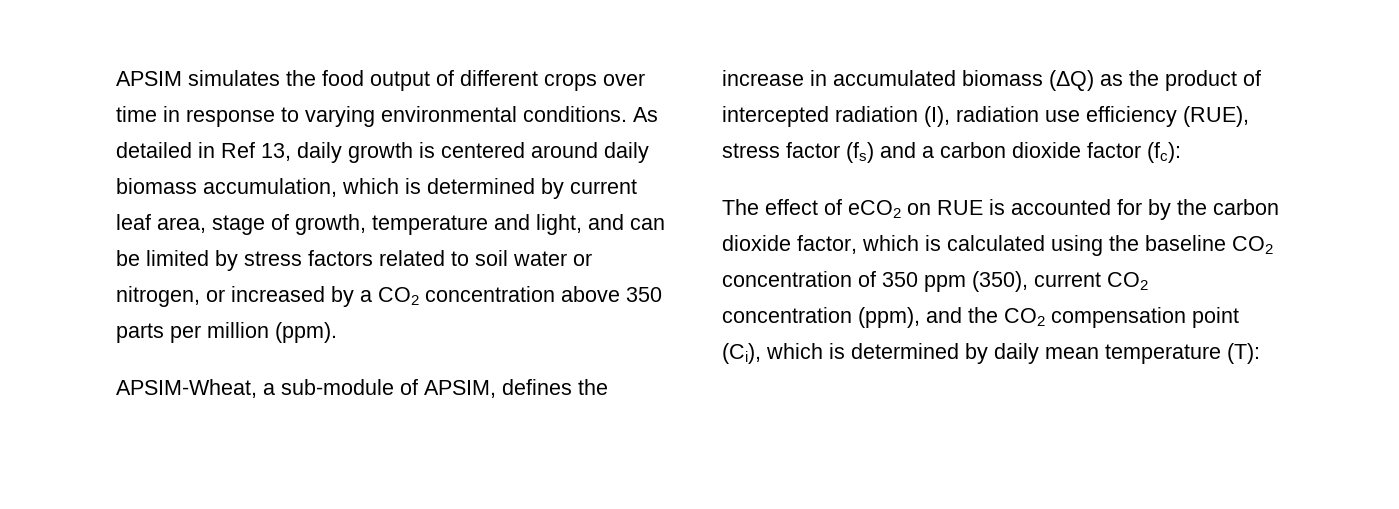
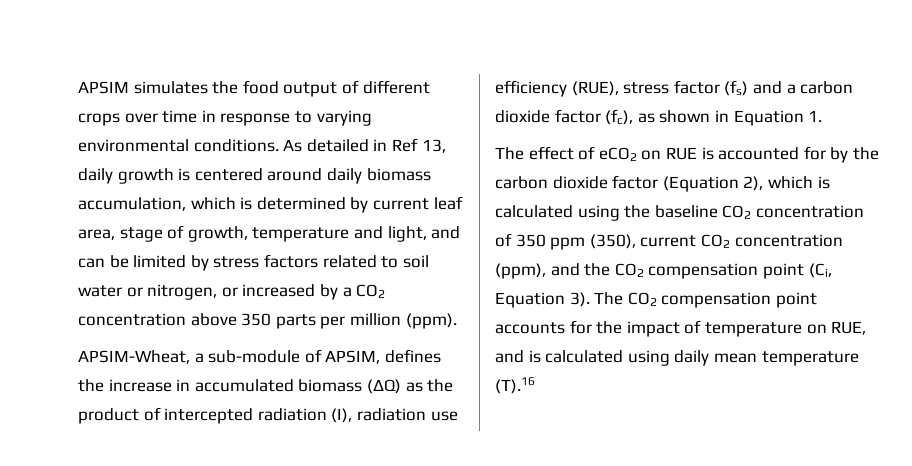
- APSIM-Wheat, a sub-module of APSIM, defines the increase in accumulated biomass (ΔQ) as the product of intercepted radiation (I), radiation use efficiency (RUE), stress factor (fs) and a carbon dioxide factor (fc):
+ APSIM-Wheat, a sub-module of APSIM, defines the increase in accumulated biomass (ΔQ) as the product of intercepted radiation (I), radiation use efficiency (RUE), stress factor (fs) and a carbon dioxide factor (fc), as shown in Equation 1.
- The effect of eCO2 on RUE is accounted for by the carbon dioxide factor, which is calculated using the baseline CO2 concentration of 350 ppm (350), current CO2 concentration (ppm), and the CO2 compensation point (Ci), which is determined by daily mean temperature (T):
+ The effect of eCO2 on RUE is accounted for by the carbon dioxide factor (Equation 2), which is calculated using the baseline CO2 concentration of 350 ppm (350), current CO2 concentration (ppm), and the CO2 compensation point (Ci, Equation 3). The CO2 compensation point accounts for the impact of temperature on RUE, and is calculated using daily mean temperature (T).16

